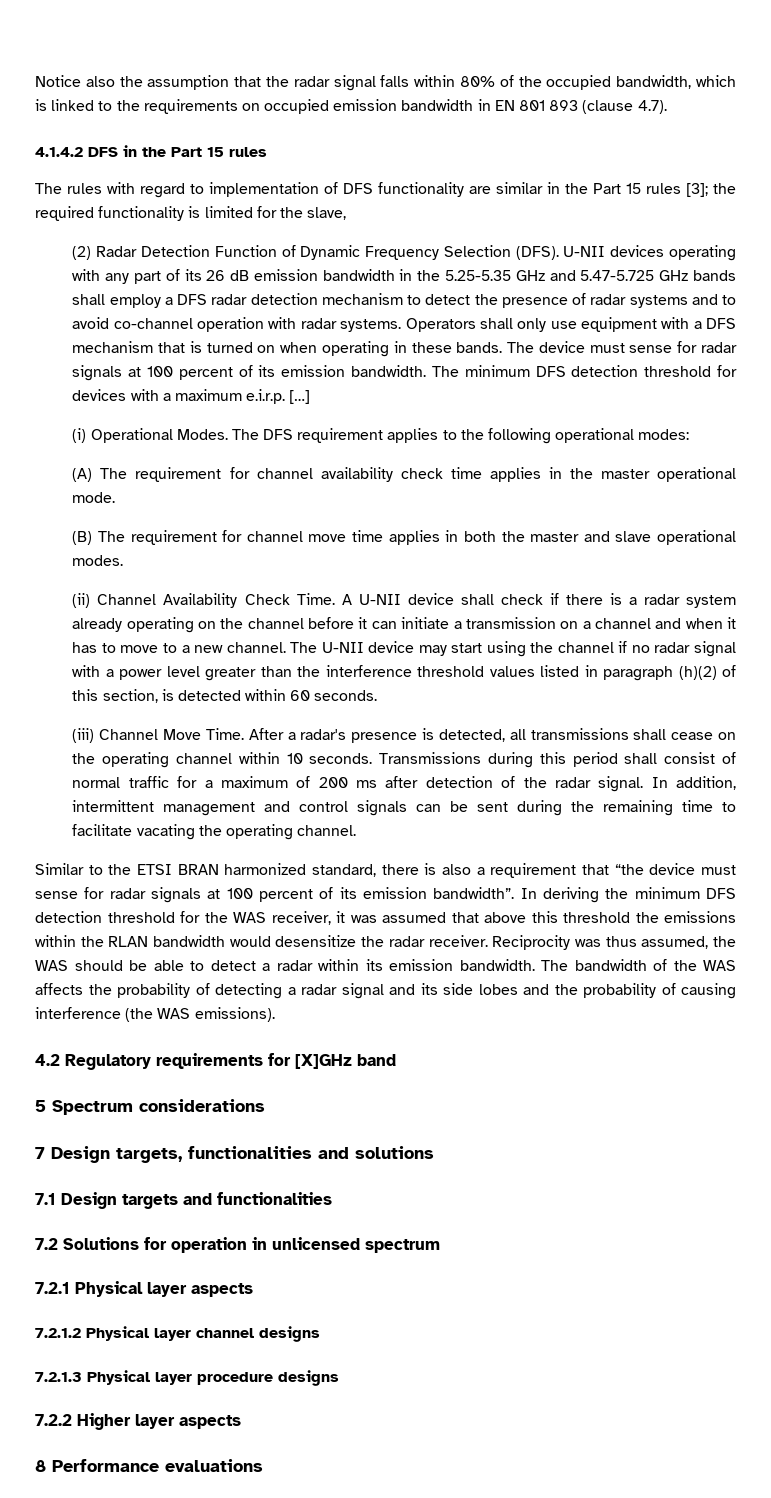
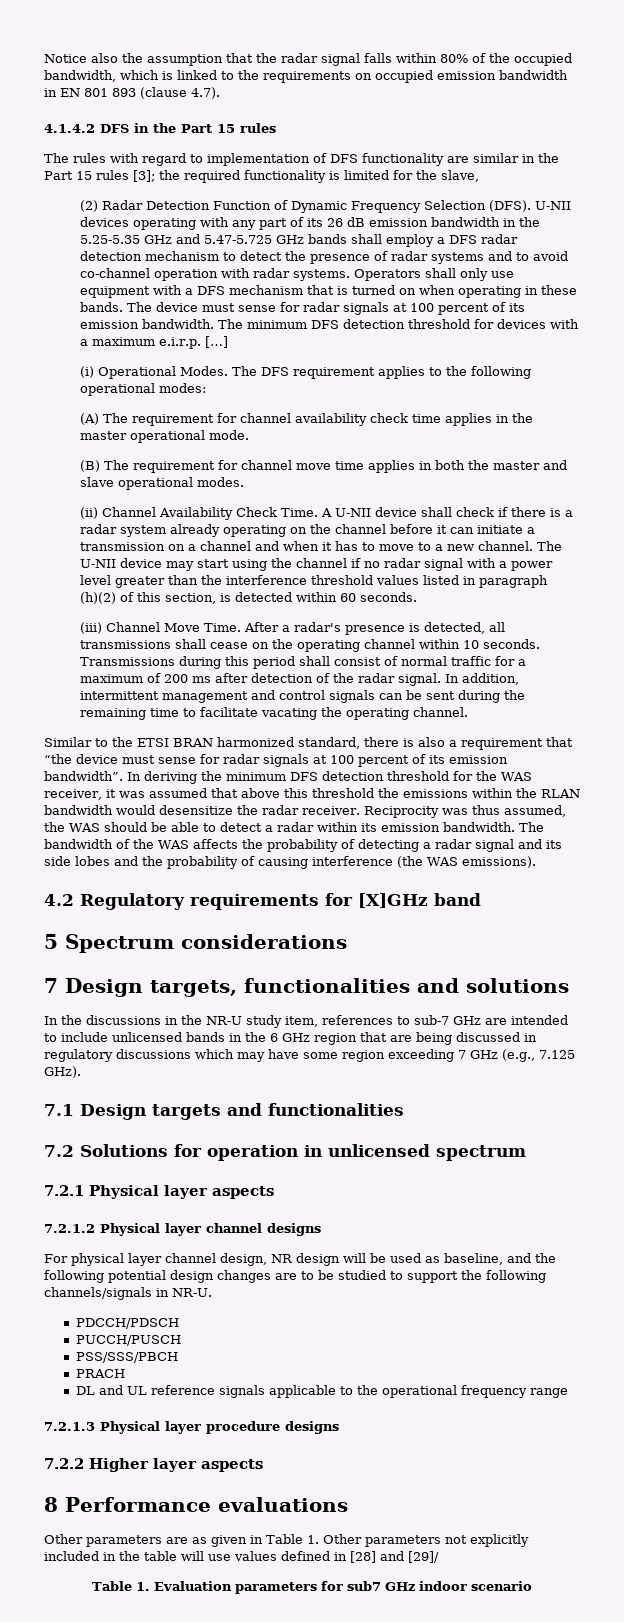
+ In the discussions in the NR-U study item, references to sub-7 GHz are intended to include unlicensed bands in the 6 GHz region that are being discussed in regulatory discussions which may have some region exceeding 7 GHz (e.g., 7.125 GHz).
+ For physical layer channel design, NR design will be used as baseline, and the following potential design changes are to be studied to support the following channels/signals in NR-U.
+ PDCCH/PDSCH
+ PUCCH/PUSCH
+ PSS/SSS/PBCH
+ PRACH
+ DL and UL reference signals applicable to the operational frequency range
+ Other parameters are as given in Table 1. Other parameters not explicitly included in the table will use values defined in [28] and [29]/
+ Table 1. Evaluation parameters for sub7 GHz indoor scenario

